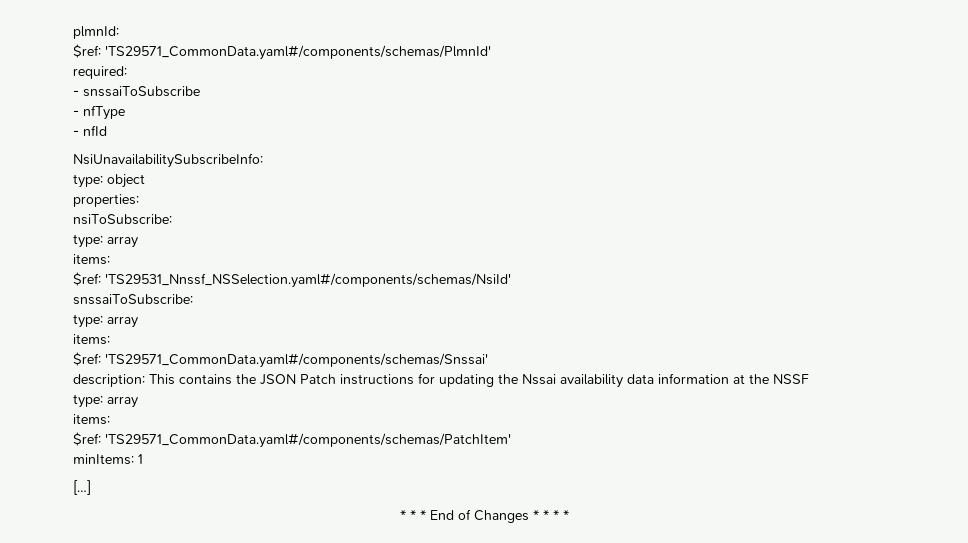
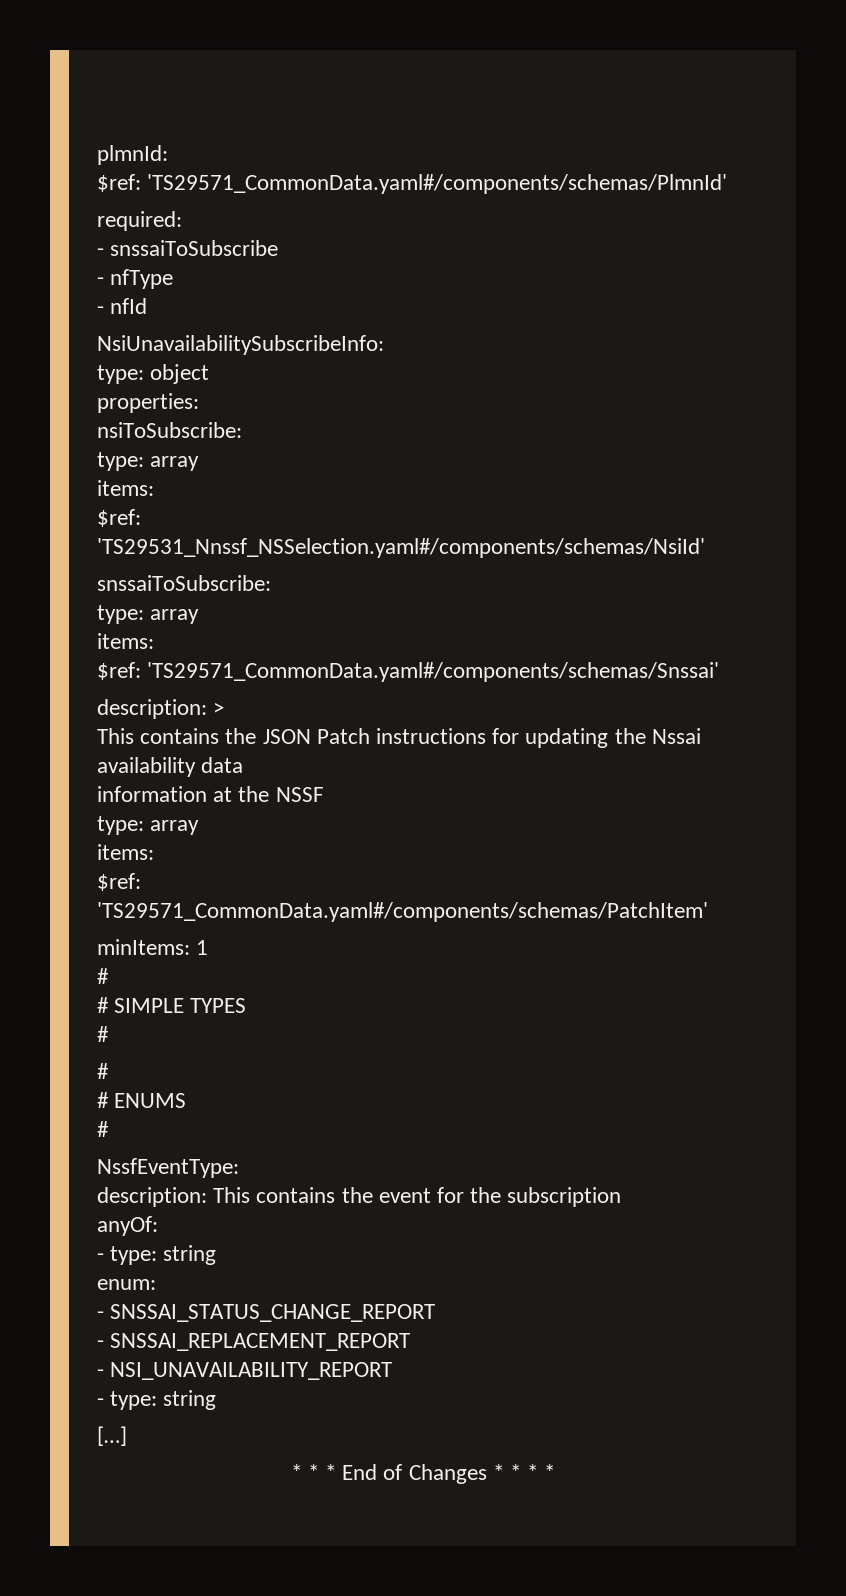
- description: This contains the JSON Patch instructions for updating the Nssai availability data information at the NSSF
+ description: >
+ This contains the JSON Patch instructions for updating the Nssai availability data
+ information at the NSSF
  minItems: 1
+ #
+ # SIMPLE TYPES
+ #
+ #
+ # ENUMS
+ #
+ NssfEventType:
+ description: This contains the event for the subscription
+ anyOf:
+ - type: string
+ enum:
+ - SNSSAI_STATUS_CHANGE_REPORT
+ - SNSSAI_REPLACEMENT_REPORT
+ - NSI_UNAVAILABILITY_REPORT
+ - type: string

